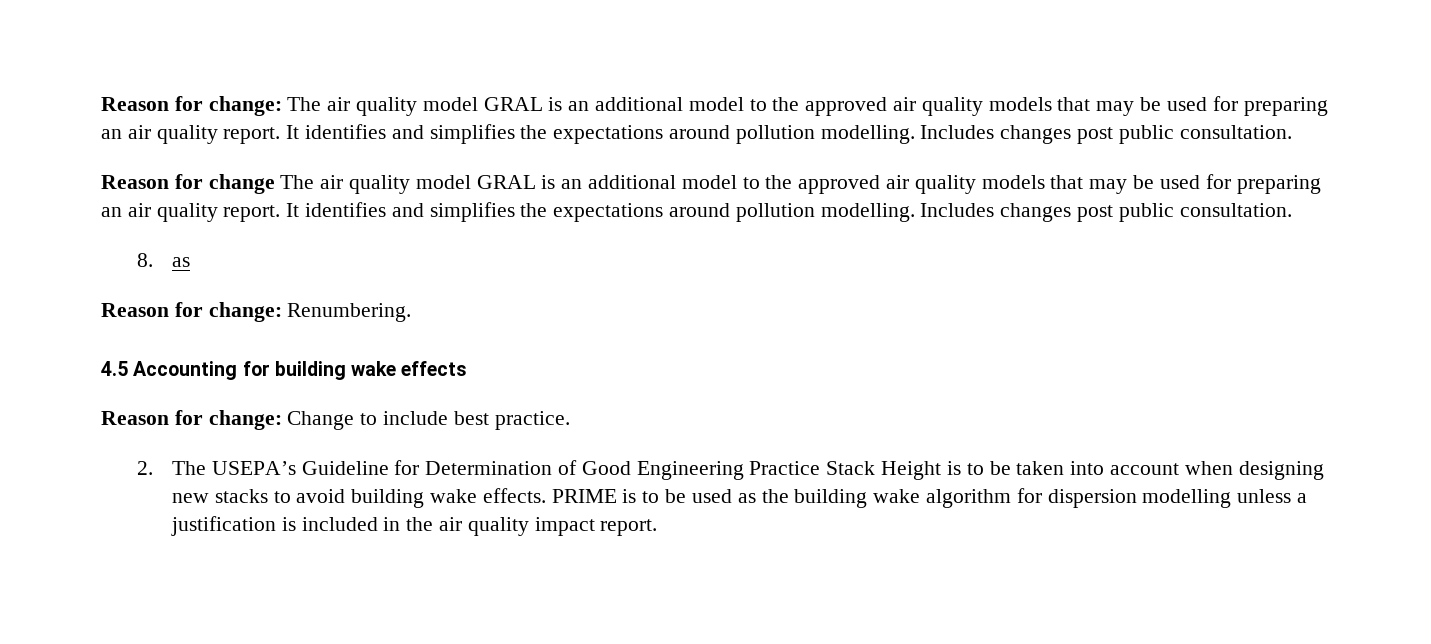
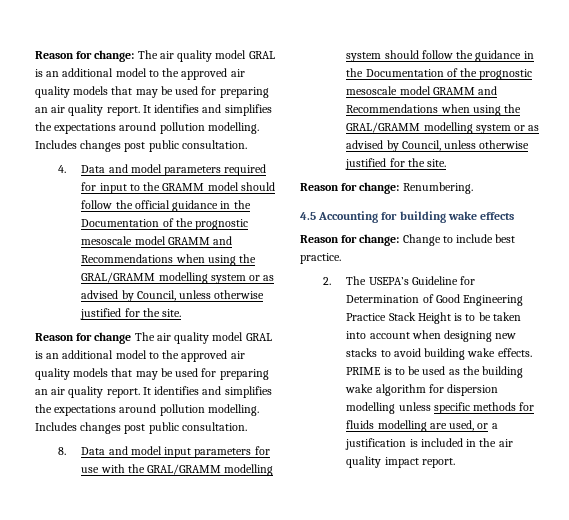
+ 4. Data and model parameters required for input to the GRAMM model should follow the official guidance in the Documentation of the prognostic mesoscale model GRAMM and Recommendations when using the GRAL/GRAMM modelling system or as advised by Council, unless otherwise justified for the site.
- 8. as
+ 8. Data and model input parameters for use with the GRAL/GRAMM modelling system should follow the guidance in the Documentation of the prognostic mesoscale model GRAMM and Recommendations when using the GRAL/GRAMM modelling system or as advised by Council, unless otherwise justified for the site.
- PRIME is to be used as the building wake algorithm for dispersion modelling unless a justification is included in the air quality impact report.
+ PRIME is to be used as the building wake algorithm for dispersion modelling unless specific methods for fluids modelling are used, or a justification is included in the air quality impact report.

